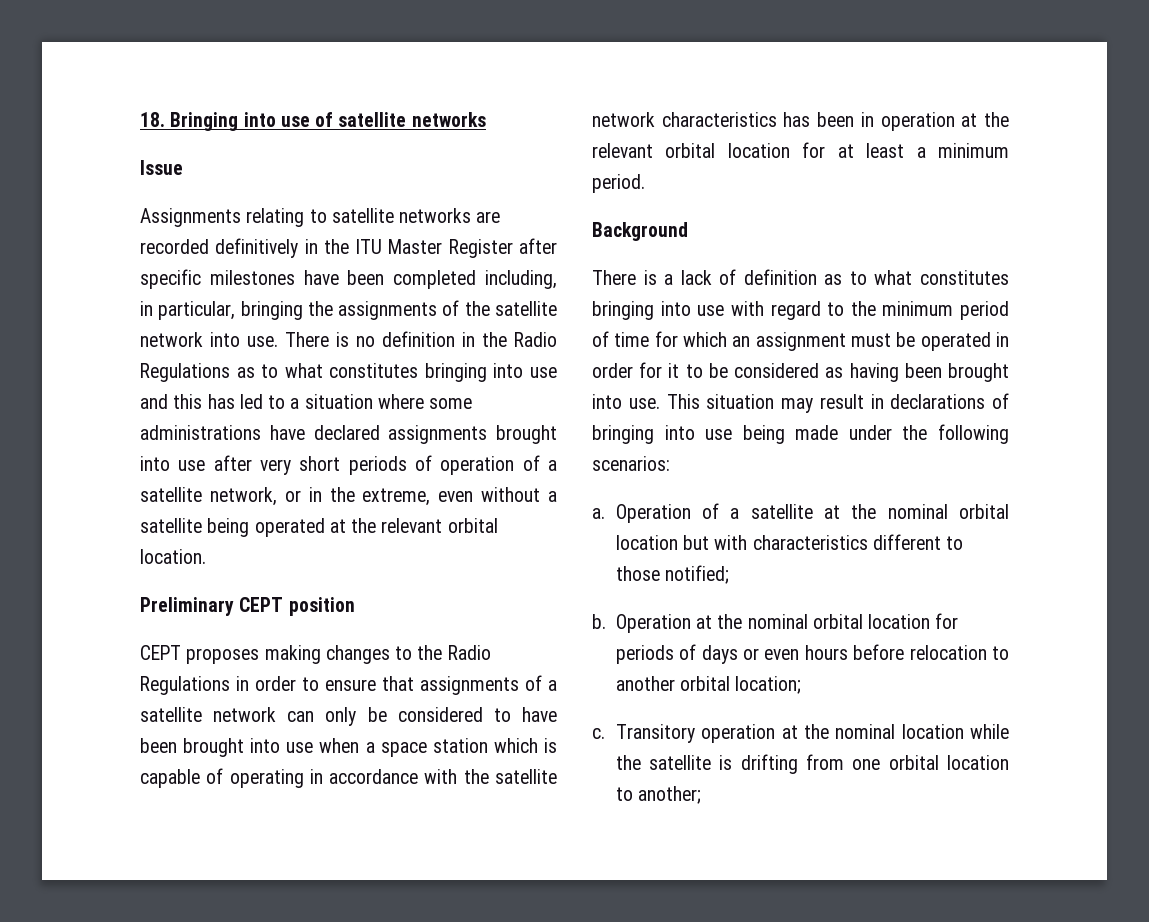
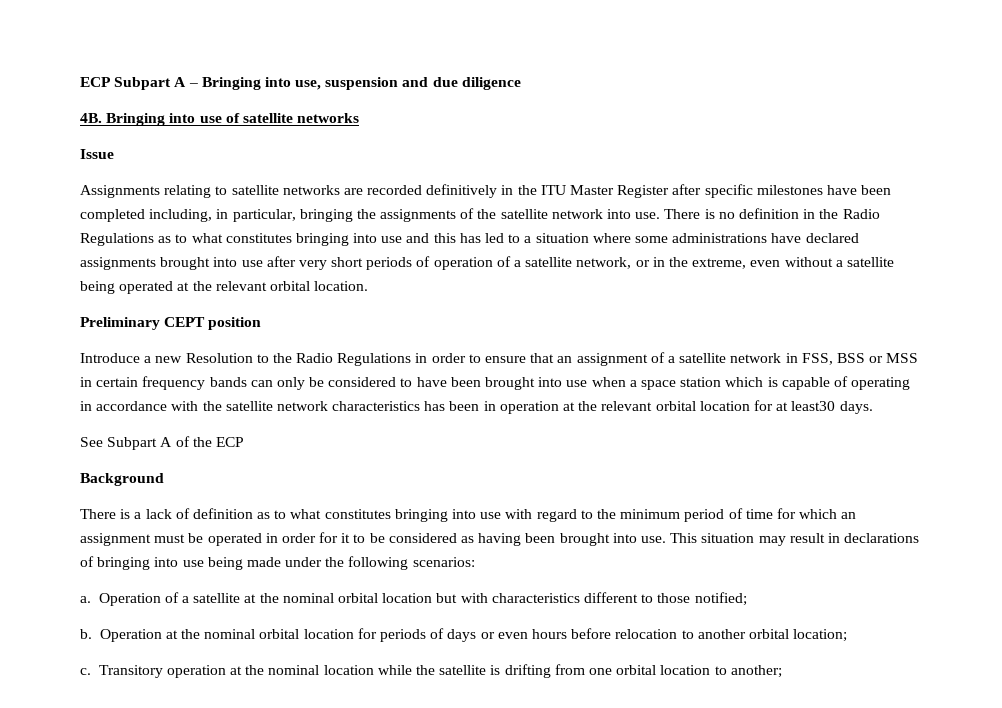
- 18. Bringing into use of satellite networks
+ ECP Subpart A – Bringing into use, suspension and due diligence
+ 4B. Bringing into use of satellite networks
- CEPT proposes making changes to the Radio Regulations in order to ensure that assignments of a satellite network can only be considered to have been brought into use when a space station which is capable of operating in accordance with the satellite network characteristics has been in operation at the relevant orbital location for at least a minimum period.
+ Introduce a new Resolution to the Radio Regulations in order to ensure that an assignment of a satellite network in FSS, BSS or MSS in certain frequency bands can only be considered to have been brought into use when a space station which is capable of operating in accordance with the satellite network characteristics has been in operation at the relevant orbital location for at least30 days.
+ See Subpart A of the ECP

